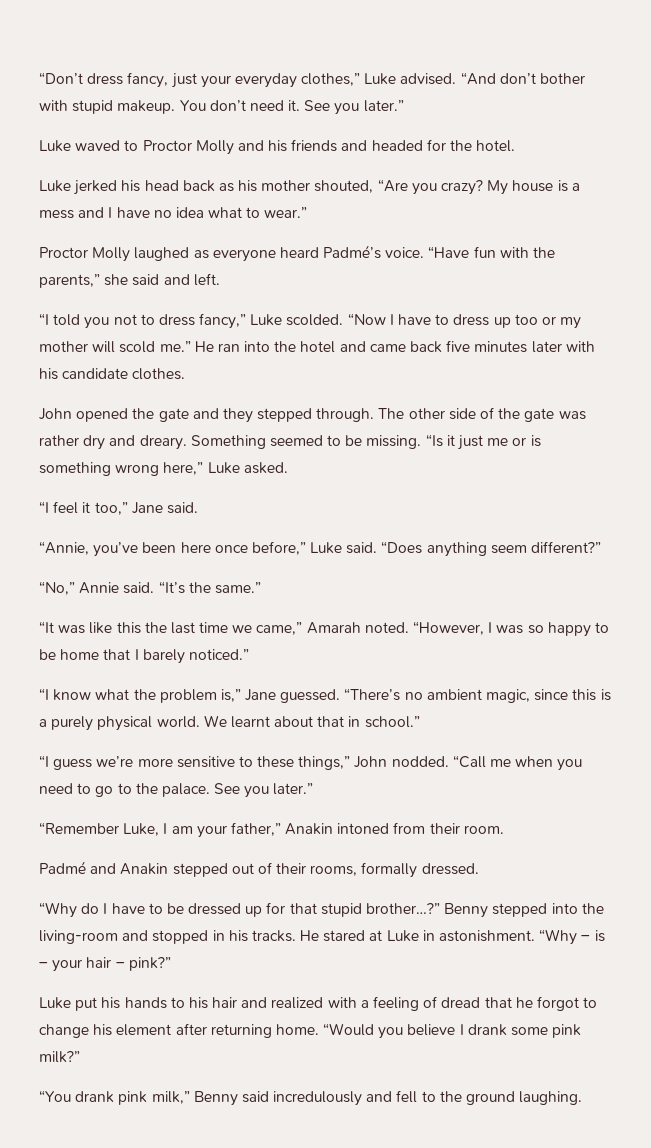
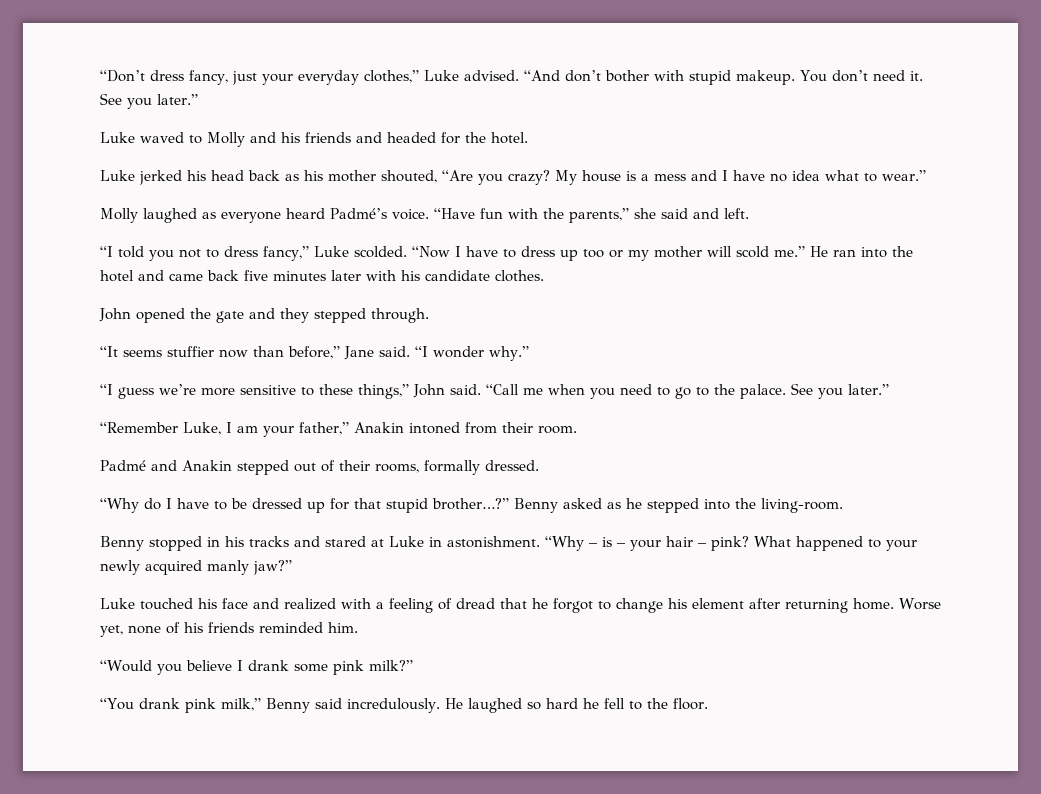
- Luke waved to Proctor Molly and his friends and headed for the hotel.
+ Luke waved to Molly and his friends and headed for the hotel.
- Proctor Molly laughed as everyone heard Padmé’s voice.
+ Molly laughed as everyone heard Padmé’s voice.
- John opened the gate and they stepped through. The other side of the gate was rather dry and dreary. Something seemed to be missing. “Is it just me or is something wrong here,” Luke asked.
- “I feel it too,” Jane said.
- “Annie, you’ve been here once before,” Luke said. “Does anything seem different?”
- “No,” Annie said. “It’s the same.”
- “It was like this the last time we came,” Amarah noted. “However, I was so happy to be home that I barely noticed.”
- “I know what the problem is,” Jane guessed. “There’s no ambient magic, since this is a purely physical world. We learnt about that in school.”
+ John opened the gate and they stepped through.
+ “It seems stuffier now than before,” Jane said. “I wonder why.”
- “I guess we’re more sensitive to these things,” John nodded.
+ “I guess we’re more sensitive to these things,” John said.
- Benny stepped into the living-room and stopped in his tracks. He stared at Luke in astonishment.
+ Benny asked as he stepped into the living-room.
+ Benny stopped in his tracks and stared at Luke in astonishment.
- “Why – is – your hair – pink?”
- Luke put his hands to his hair and realized with a feeling of dread that he forgot to change his element after returning home. “Would you believe I drank some pink milk?”
+ “Why – is – your hair – pink? What happened to your newly acquired manly jaw?”
+ Luke touched his face and realized with a feeling of dread that he forgot to change his element after returning home. Worse yet, none of his friends reminded him.
+ “Would you believe I drank some pink milk?”
- “You drank pink milk,” Benny said incredulously and fell to the ground laughing.
+ “You drank pink milk,” Benny said incredulously. He laughed so hard he fell to the floor.

